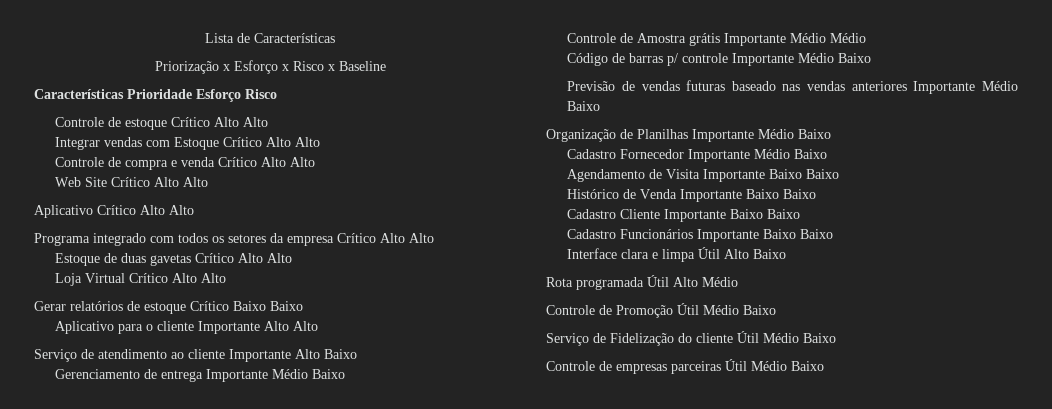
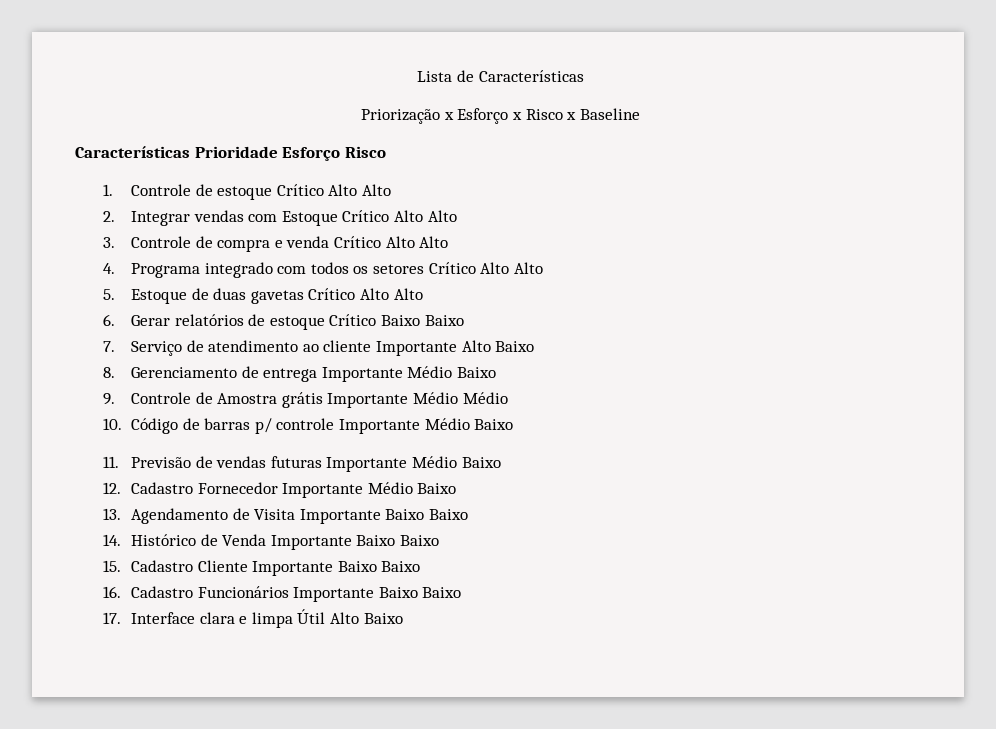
- Controle de estoque Crítico Alto Alto
+ 1. Controle de estoque Crítico Alto Alto
- Integrar vendas com Estoque Crítico Alto Alto
+ 2. Integrar vendas com Estoque Crítico Alto Alto
- Controle de compra e venda Crítico Alto Alto
+ 3. Controle de compra e venda Crítico Alto Alto
- Web Site Crítico Alto Alto
- Aplicativo Crítico Alto Alto
- Programa integrado com todos os setores da empresa Crítico Alto Alto
- Estoque de duas gavetas Crítico Alto Alto
+ 4. Programa integrado com todos os setores Crítico Alto Alto
+ 5. Estoque de duas gavetas Crítico Alto Alto
- Loja Virtual Crítico Alto Alto
- Gerar relatórios de estoque Crítico Baixo Baixo
+ 6. Gerar relatórios de estoque Crítico Baixo Baixo
- Aplicativo para o cliente Importante Alto Alto
- Serviço de atendimento ao cliente Importante Alto Baixo
+ 7. Serviço de atendimento ao cliente Importante Alto Baixo
- Gerenciamento de entrega Importante Médio Baixo
+ 8. Gerenciamento de entrega Importante Médio Baixo
- Controle de Amostra grátis Importante Médio Médio
+ 9. Controle de Amostra grátis Importante Médio Médio
- Código de barras p/ controle Importante Médio Baixo
+ 10. Código de barras p/ controle Importante Médio Baixo
- Previsão de vendas futuras baseado nas vendas anteriores Importante Médio Baixo
- Organização de Planilhas Importante Médio Baixo
- Cadastro Fornecedor Importante Médio Baixo
+ 11. Previsão de vendas futuras Importante Médio Baixo
+ 12. Cadastro Fornecedor Importante Médio Baixo
- Agendamento de Visita Importante Baixo Baixo
+ 13. Agendamento de Visita Importante Baixo Baixo
- Histórico de Venda Importante Baixo Baixo
+ 14. Histórico de Venda Importante Baixo Baixo
- Cadastro Cliente Importante Baixo Baixo
+ 15. Cadastro Cliente Importante Baixo Baixo
- Cadastro Funcionários Importante Baixo Baixo
+ 16. Cadastro Funcionários Importante Baixo Baixo
- Interface clara e limpa Útil Alto Baixo
+ 17. Interface clara e limpa Útil Alto Baixo
- Rota programada Útil Alto Médio
- Controle de Promoção Útil Médio Baixo
- Serviço de Fidelização do cliente Útil Médio Baixo
- Controle de empresas parceiras Útil Médio Baixo

